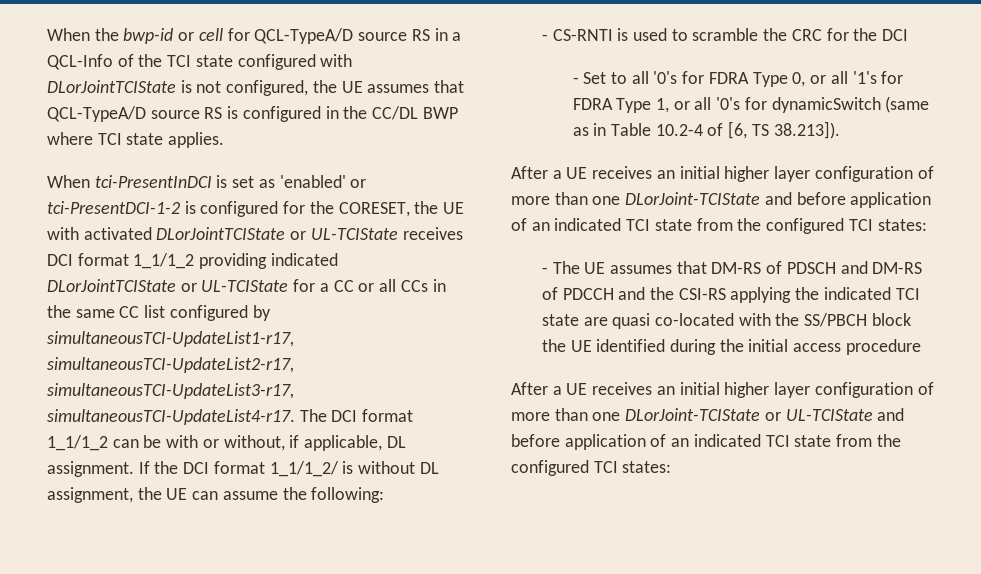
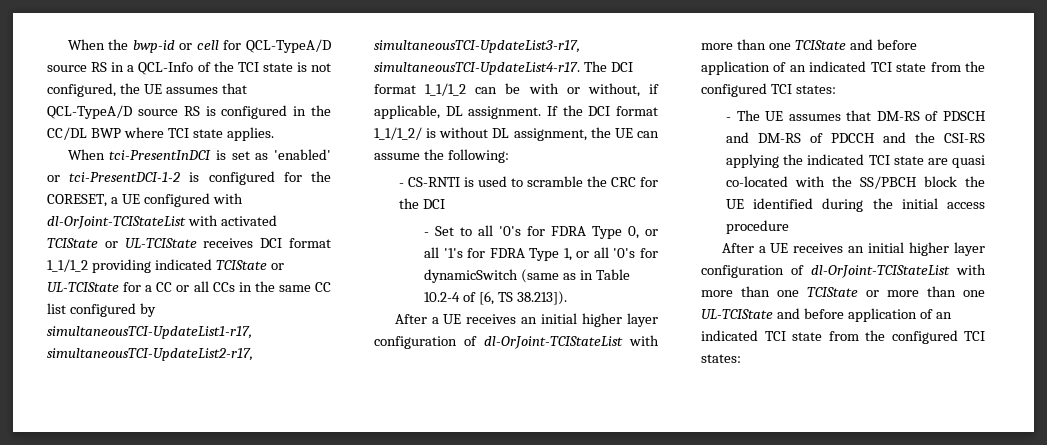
- When the bwp-id or cell for QCL-TypeA/D source RS in a QCL-Info of the TCI state configured with DLorJointTCIState is not configured, the UE assumes that QCL-TypeA/D source RS is configured in the CC/DL BWP where TCI state applies.
+ When the bwp-id or cell for QCL-TypeA/D source RS in a QCL-Info of the TCI state is not configured, the UE assumes that QCL-TypeA/D source RS is configured in the CC/DL BWP where TCI state applies.
- When tci-PresentInDCI is set as 'enabled' or tci-PresentDCI-1-2 is configured for the CORESET, the UE with activated DLorJointTCIState or UL-TCIState receives DCI format 1_1/1_2 providing indicated DLorJointTCIState or UL-TCIState for a CC or all CCs in the same CC list configured by simultaneousTCI-UpdateList1-r17, simultaneousTCI-UpdateList2-r17, simultaneousTCI-UpdateList3-r17, simultaneousTCI-UpdateList4-r17.
+ When tci-PresentInDCI is set as 'enabled' or tci-PresentDCI-1-2 is configured for the CORESET, a UE configured with dl-OrJoint-TCIStateList with activated TCIState or UL-TCIState receives DCI format 1_1/1_2 providing indicated TCIState or UL-TCIState for a CC or all CCs in the same CC list configured by simultaneousTCI-UpdateList1-r17, simultaneousTCI-UpdateList2-r17, simultaneousTCI-UpdateList3-r17, simultaneousTCI-UpdateList4-r17.
- After a UE receives an initial higher layer configuration of more than one DLorJoint-TCIState and before application of an indicated TCI state from the configured TCI states:
+ After a UE receives an initial higher layer configuration of dl-OrJoint-TCIStateList with more than one TCIState and before application of an indicated TCI state from the configured TCI states:
- After a UE receives an initial higher layer configuration of more than one DLorJoint-TCIState or UL-TCIState and before application of an indicated TCI state from the configured TCI states:
+ After a UE receives an initial higher layer configuration of dl-OrJoint-TCIStateList with more than one TCIState or more than one UL-TCIState and before application of an indicated TCI state from the configured TCI states:

